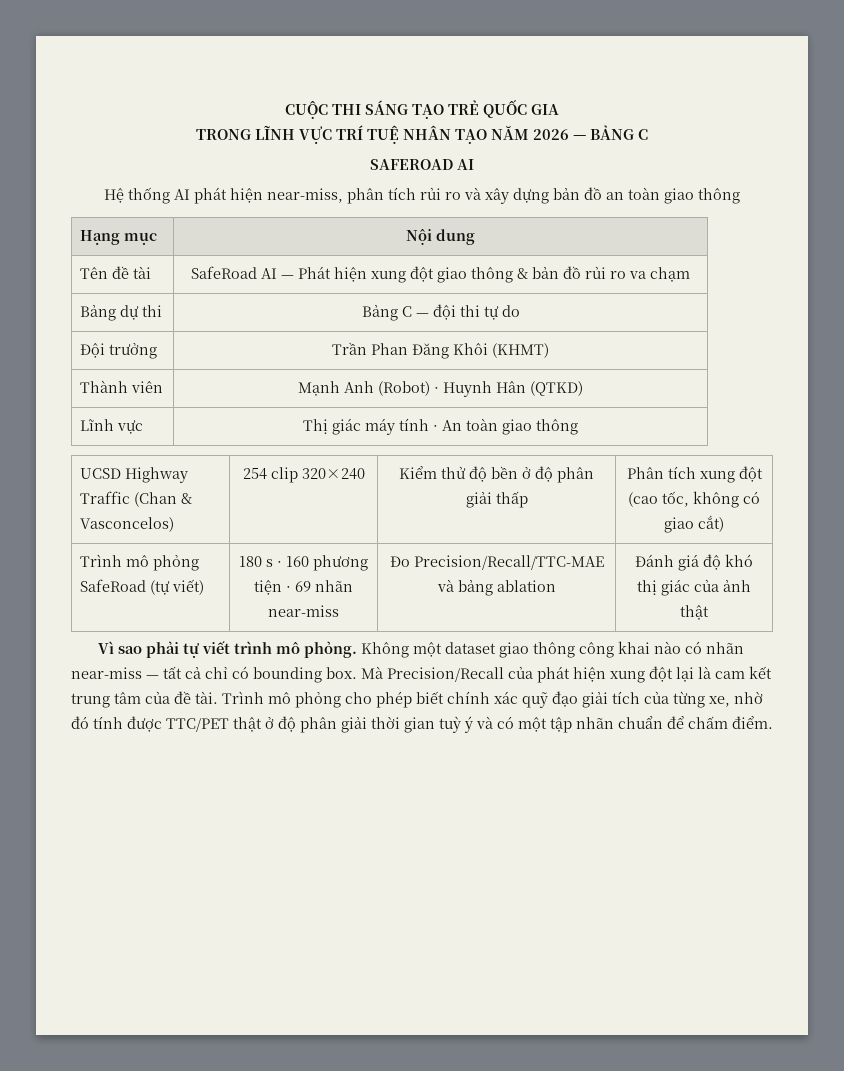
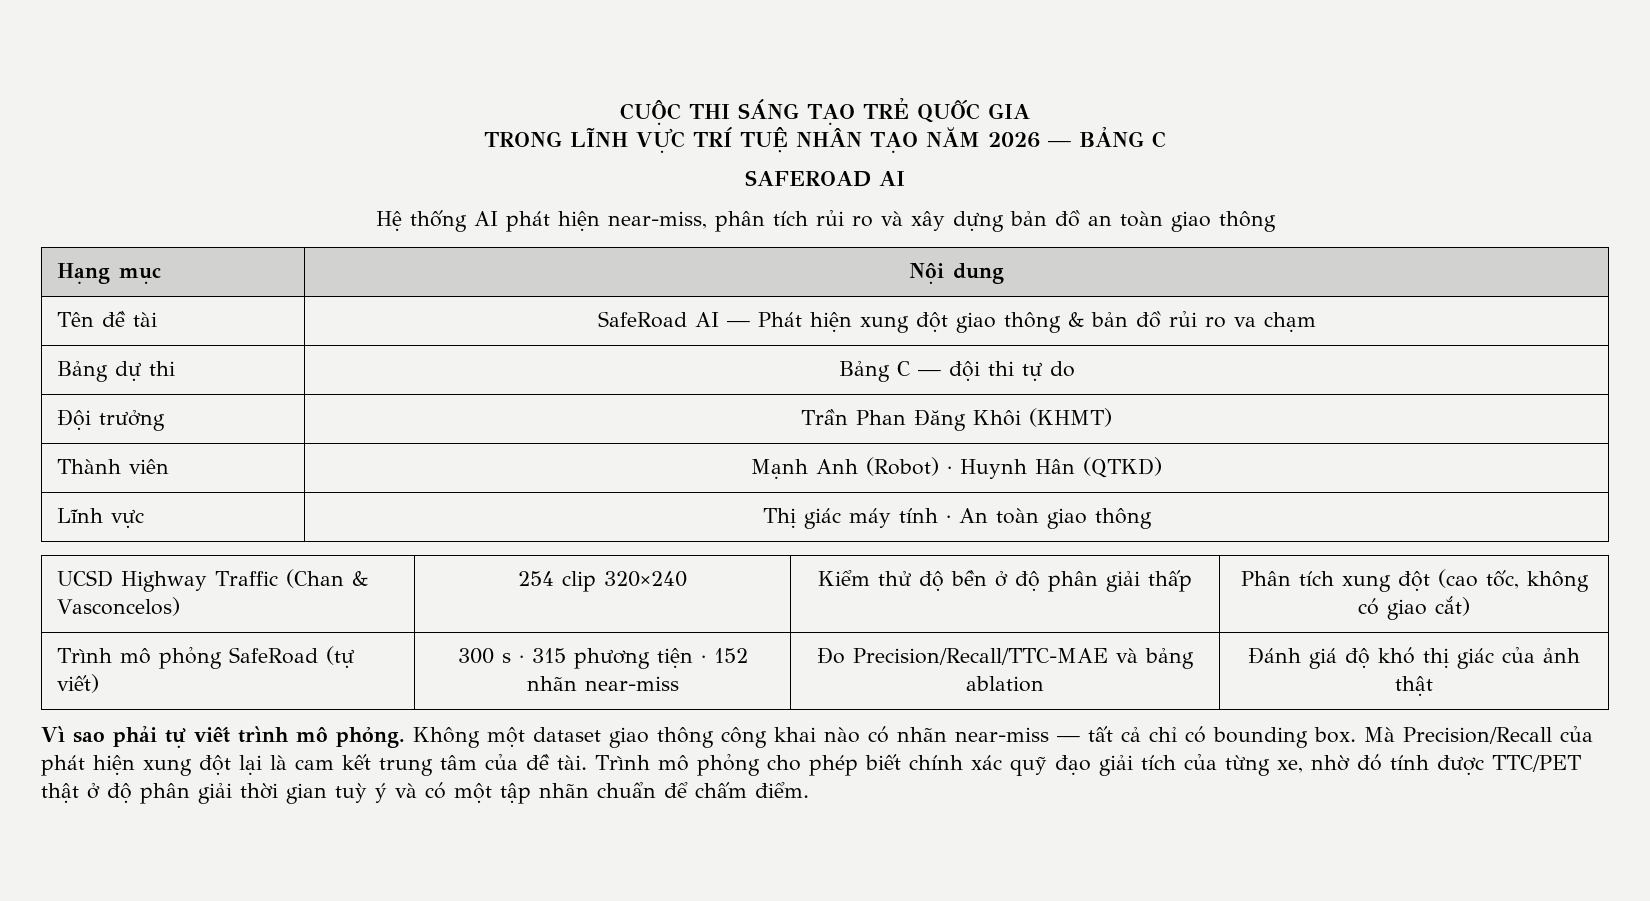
- Trình mô phỏng SafeRoad (tự viết) | 180 s · 160 phương tiện · 69 nhãn near-miss | Đo Precision/Recall/TTC-MAE và bảng ablation | Đánh giá độ khó thị giác của ảnh thật
+ Trình mô phỏng SafeRoad (tự viết) | 300 s · 315 phương tiện · 152 nhãn near-miss | Đo Precision/Recall/TTC-MAE và bảng ablation | Đánh giá độ khó thị giác của ảnh thật

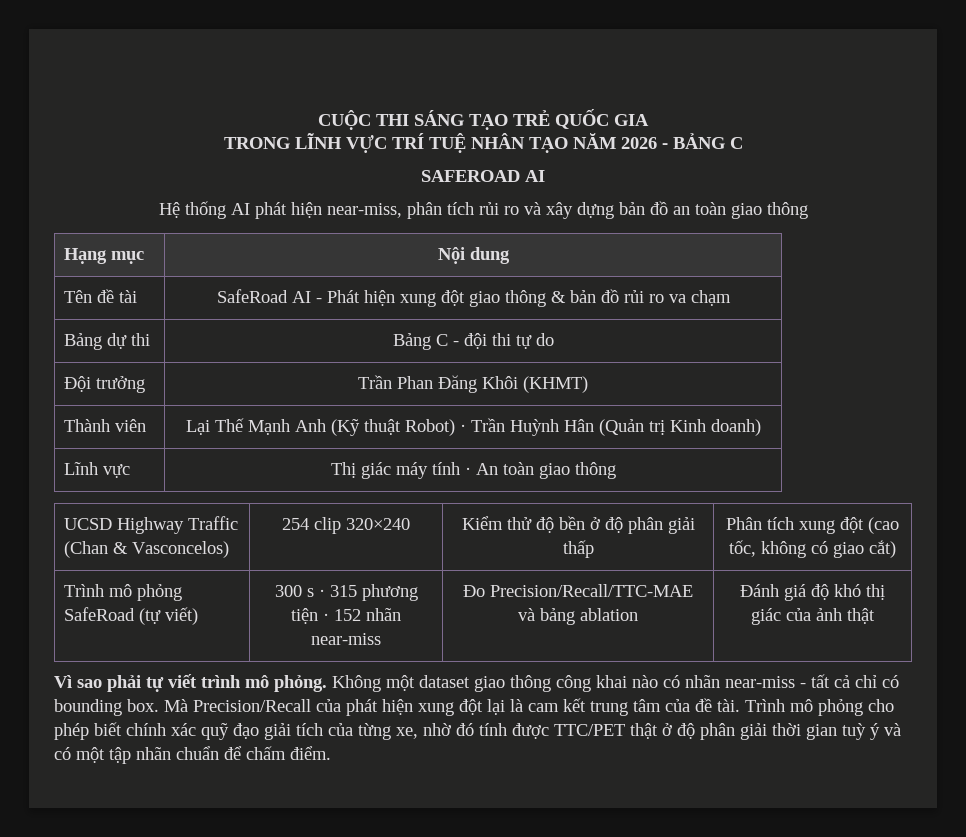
- TRONG LĨNH VỰC TRÍ TUỆ NHÂN TẠO NĂM 2026 — BẢNG C
+ TRONG LĨNH VỰC TRÍ TUỆ NHÂN TẠO NĂM 2026 - BẢNG C
- Tên đề tài | SafeRoad AI — Phát hiện xung đột giao thông & bản đồ rủi ro va chạm
+ Tên đề tài | SafeRoad AI - Phát hiện xung đột giao thông & bản đồ rủi ro va chạm
- Bảng dự thi | Bảng C — đội thi tự do
+ Bảng dự thi | Bảng C - đội thi tự do
- Thành viên | Mạnh Anh (Robot) · Huynh Hân (QTKD)
+ Thành viên | Lại Thế Mạnh Anh (Kỹ thuật Robot) · Trần Huỳnh Hân (Quản trị Kinh doanh)
- Không một dataset giao thông công khai nào có nhãn near-miss — tất cả chỉ có bounding box.
+ Không một dataset giao thông công khai nào có nhãn near-miss - tất cả chỉ có bounding box.

